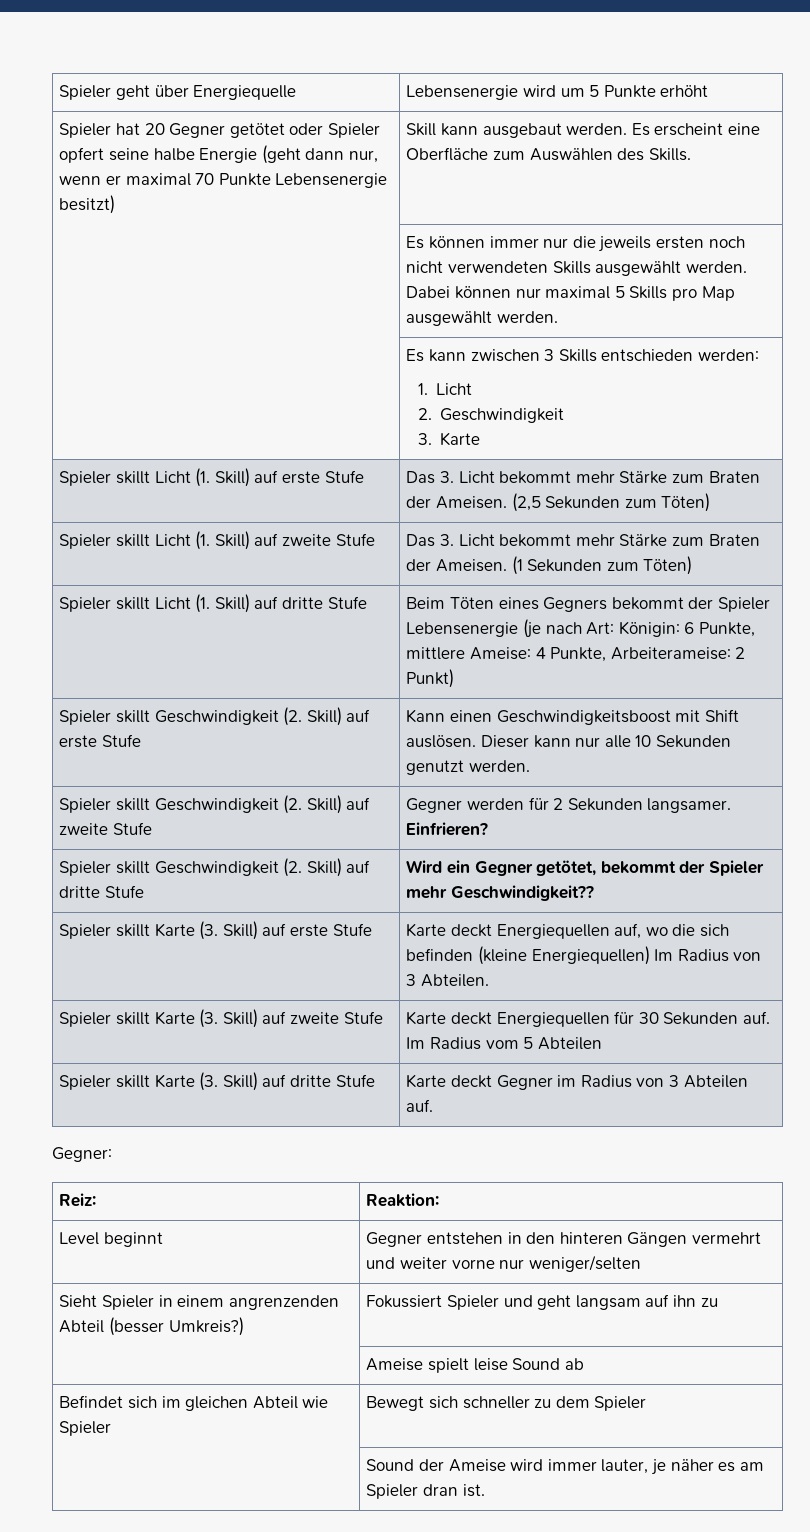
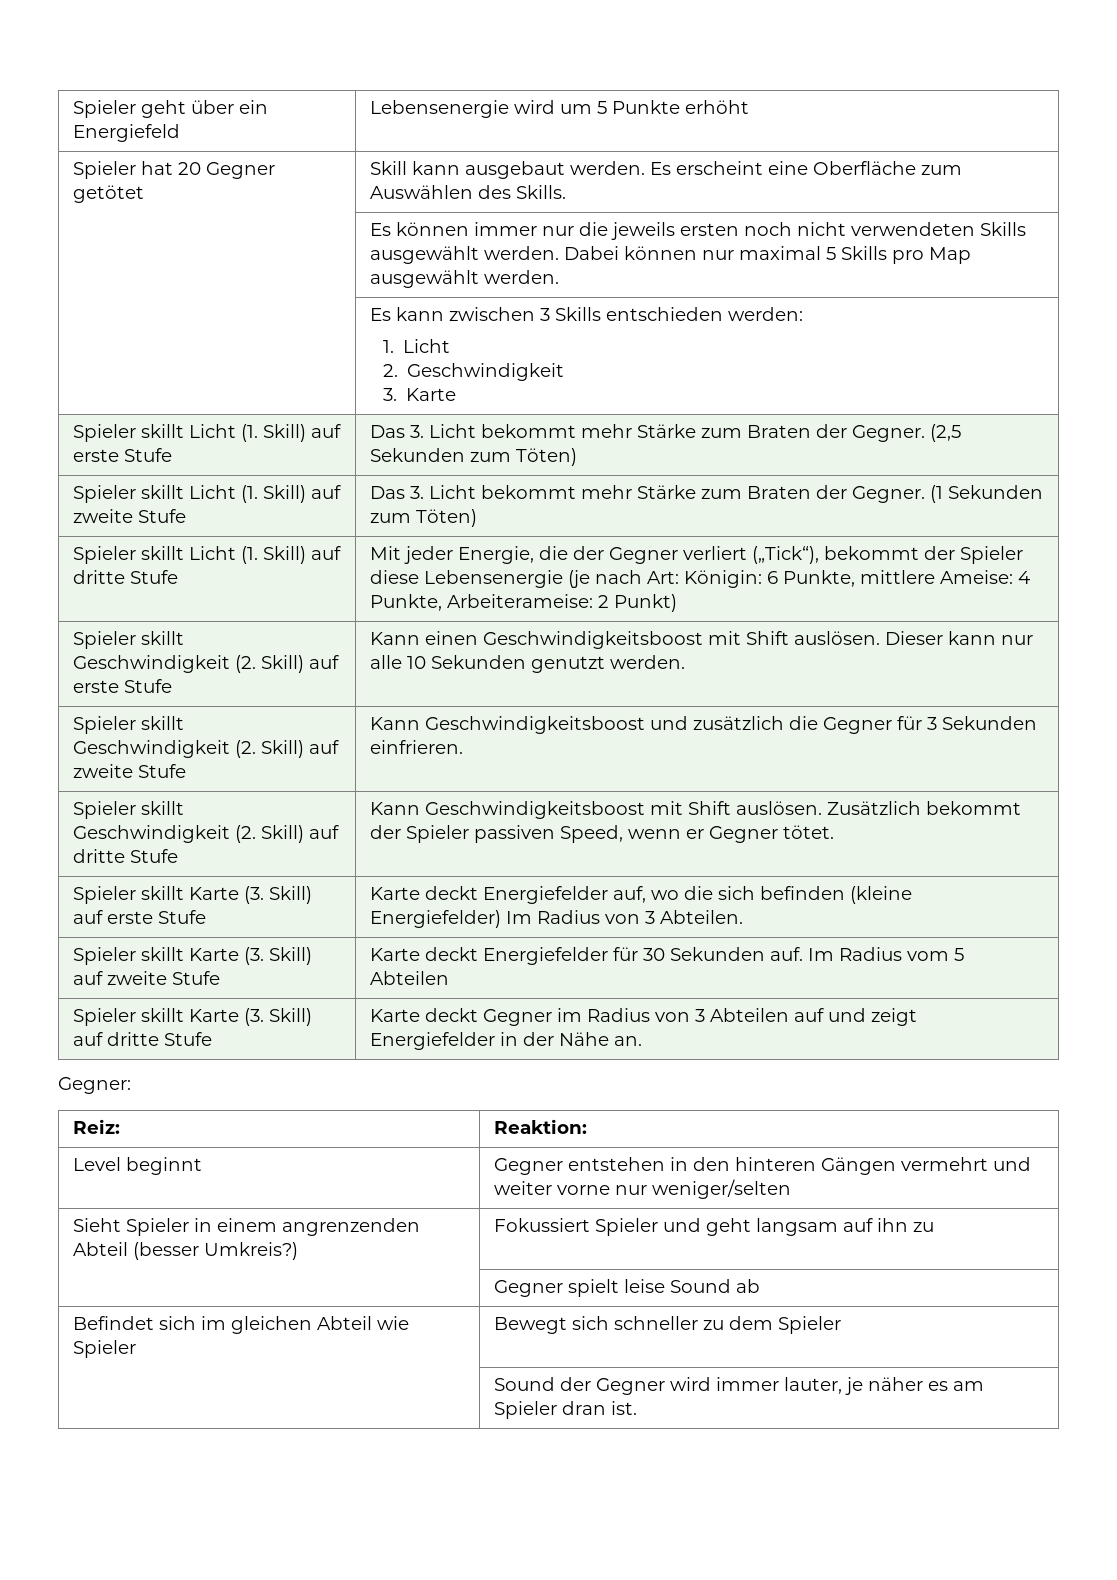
- Spieler geht über Energiequelle | Lebensenergie wird um 5 Punkte erhöht
+ Spieler geht über ein Energiefeld | Lebensenergie wird um 5 Punkte erhöht
- Spieler hat 20 Gegner getötet oder Spieler opfert seine halbe Energie (geht dann nur, wenn er maximal 70 Punkte Lebensenergie besitzt) | Skill kann ausgebaut werden. Es erscheint eine Oberfläche zum Auswählen des Skills.
+ Spieler hat 20 Gegner getötet | Skill kann ausgebaut werden. Es erscheint eine Oberfläche zum Auswählen des Skills.
- Spieler skillt Licht (1. Skill) auf erste Stufe | Das 3. Licht bekommt mehr Stärke zum Braten der Ameisen. (2,5 Sekunden zum Töten)
+ Spieler skillt Licht (1. Skill) auf erste Stufe | Das 3. Licht bekommt mehr Stärke zum Braten der Gegner. (2,5 Sekunden zum Töten)
- Spieler skillt Licht (1. Skill) auf zweite Stufe | Das 3. Licht bekommt mehr Stärke zum Braten der Ameisen. (1 Sekunden zum Töten)
+ Spieler skillt Licht (1. Skill) auf zweite Stufe | Das 3. Licht bekommt mehr Stärke zum Braten der Gegner. (1 Sekunden zum Töten)
- Spieler skillt Licht (1. Skill) auf dritte Stufe | Beim Töten eines Gegners bekommt der Spieler Lebensenergie (je nach Art: Königin: 6 Punkte, mittlere Ameise: 4 Punkte, Arbeiterameise: 2 Punkt)
+ Spieler skillt Licht (1. Skill) auf dritte Stufe | Mit jeder Energie, die der Gegner verliert („Tick“), bekommt der Spieler diese Lebensenergie (je nach Art: Königin: 6 Punkte, mittlere Ameise: 4 Punkte, Arbeiterameise: 2 Punkt)
- Spieler skillt Geschwindigkeit (2. Skill) auf zweite Stufe | Gegner werden für 2 Sekunden langsamer. Einfrieren?
+ Spieler skillt Geschwindigkeit (2. Skill) auf zweite Stufe | Kann Geschwindigkeitsboost und zusätzlich die Gegner für 3 Sekunden einfrieren.
- Spieler skillt Geschwindigkeit (2. Skill) auf dritte Stufe | Wird ein Gegner getötet, bekommt der Spieler mehr Geschwindigkeit??
+ Spieler skillt Geschwindigkeit (2. Skill) auf dritte Stufe | Kann Geschwindigkeitsboost mit Shift auslösen. Zusätzlich bekommt der Spieler passiven Speed, wenn er Gegner tötet.
- Spieler skillt Karte (3. Skill) auf erste Stufe | Karte deckt Energiequellen auf, wo die sich befinden (kleine Energiequellen) Im Radius von 3 Abteilen.
+ Spieler skillt Karte (3. Skill) auf erste Stufe | Karte deckt Energiefelder auf, wo die sich befinden (kleine Energiefelder) Im Radius von 3 Abteilen.
- Spieler skillt Karte (3. Skill) auf zweite Stufe | Karte deckt Energiequellen für 30 Sekunden auf. Im Radius vom 5 Abteilen
+ Spieler skillt Karte (3. Skill) auf zweite Stufe | Karte deckt Energiefelder für 30 Sekunden auf. Im Radius vom 5 Abteilen
- Spieler skillt Karte (3. Skill) auf dritte Stufe | Karte deckt Gegner im Radius von 3 Abteilen auf.
+ Spieler skillt Karte (3. Skill) auf dritte Stufe | Karte deckt Gegner im Radius von 3 Abteilen auf und zeigt Energiefelder in der Nähe an.
- | Ameise spielt leise Sound ab
+ | Gegner spielt leise Sound ab
- | Sound der Ameise wird immer lauter, je näher es am Spieler dran ist.
+ | Sound der Gegner wird immer lauter, je näher es am Spieler dran ist.

